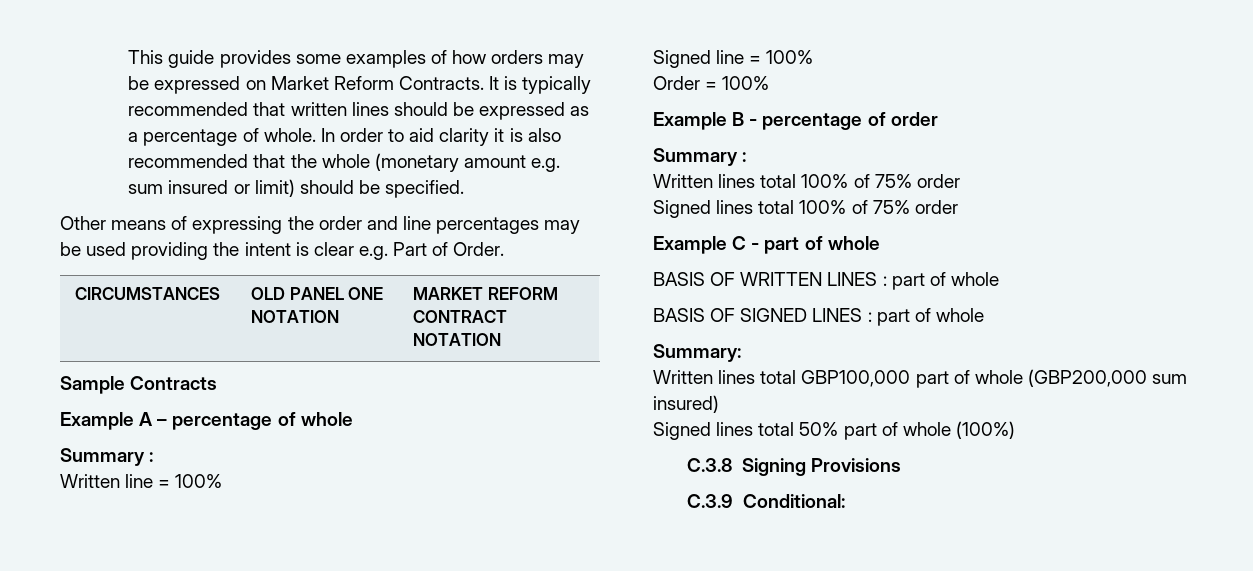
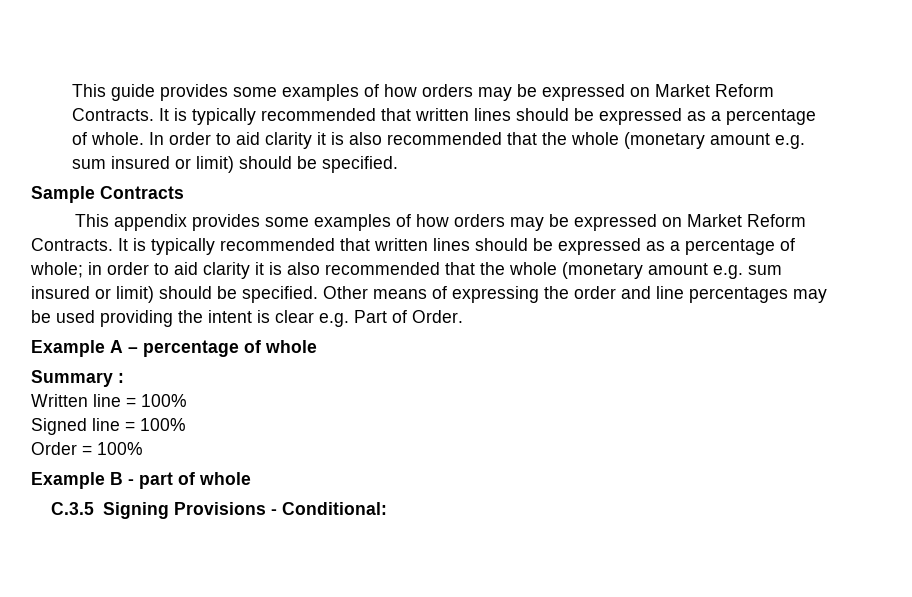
+ Sample Contracts
+ This appendix provides some examples of how orders may be expressed on Market Reform Contracts. It is typically recommended that written lines should be expressed as a percentage of whole; in order to aid clarity it is also recommended that the whole (monetary amount e.g. sum insured or limit) should be specified.
- CIRCUMSTANCES | OLD PANEL ONE NOTATION | MARKET REFORM CONTRACT NOTATION
- Sample Contracts
- Example B - percentage of order
- Summary :
- Written lines total 100% of 75% order
- Signed lines total 100% of 75% order
- Example C - part of whole
- BASIS OF WRITTEN LINES : part of whole
- BASIS OF SIGNED LINES : part of whole
- Summary:
- Written lines total GBP100,000 part of whole (GBP200,000 sum insured)
- Signed lines total 50% part of whole (100%)
- C.3.8 Signing Provisions
- C.3.9 Conditional:
+ Example B - part of whole
+ C.3.5 Signing Provisions - Conditional:

